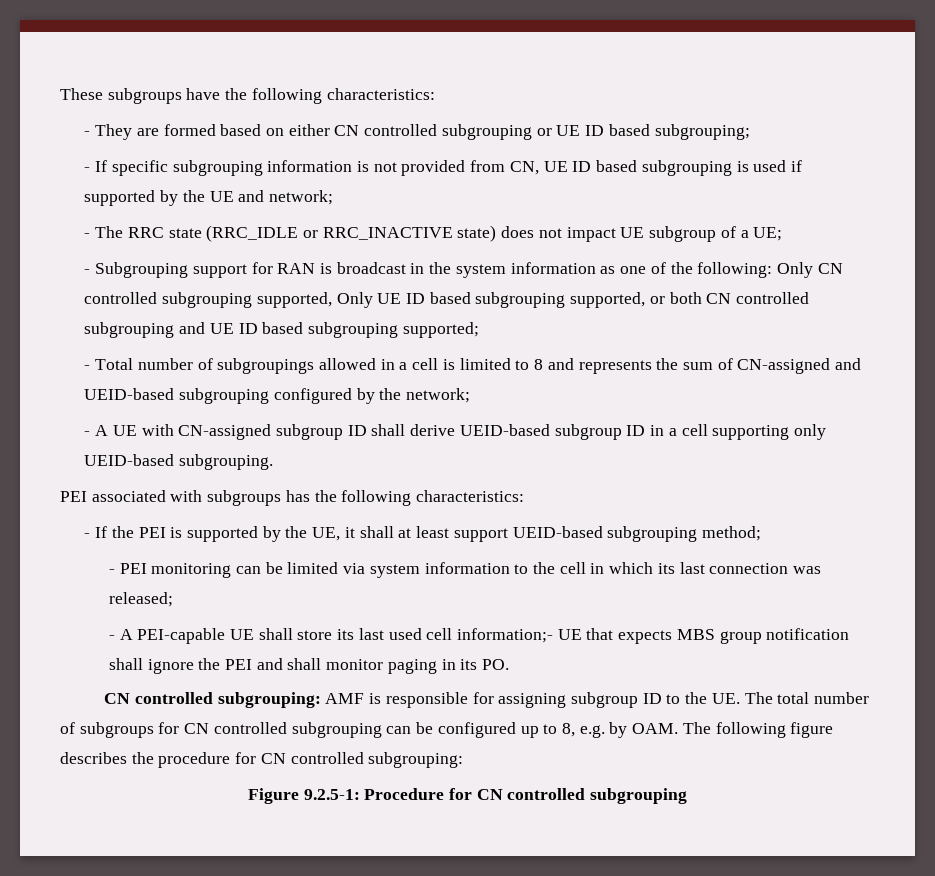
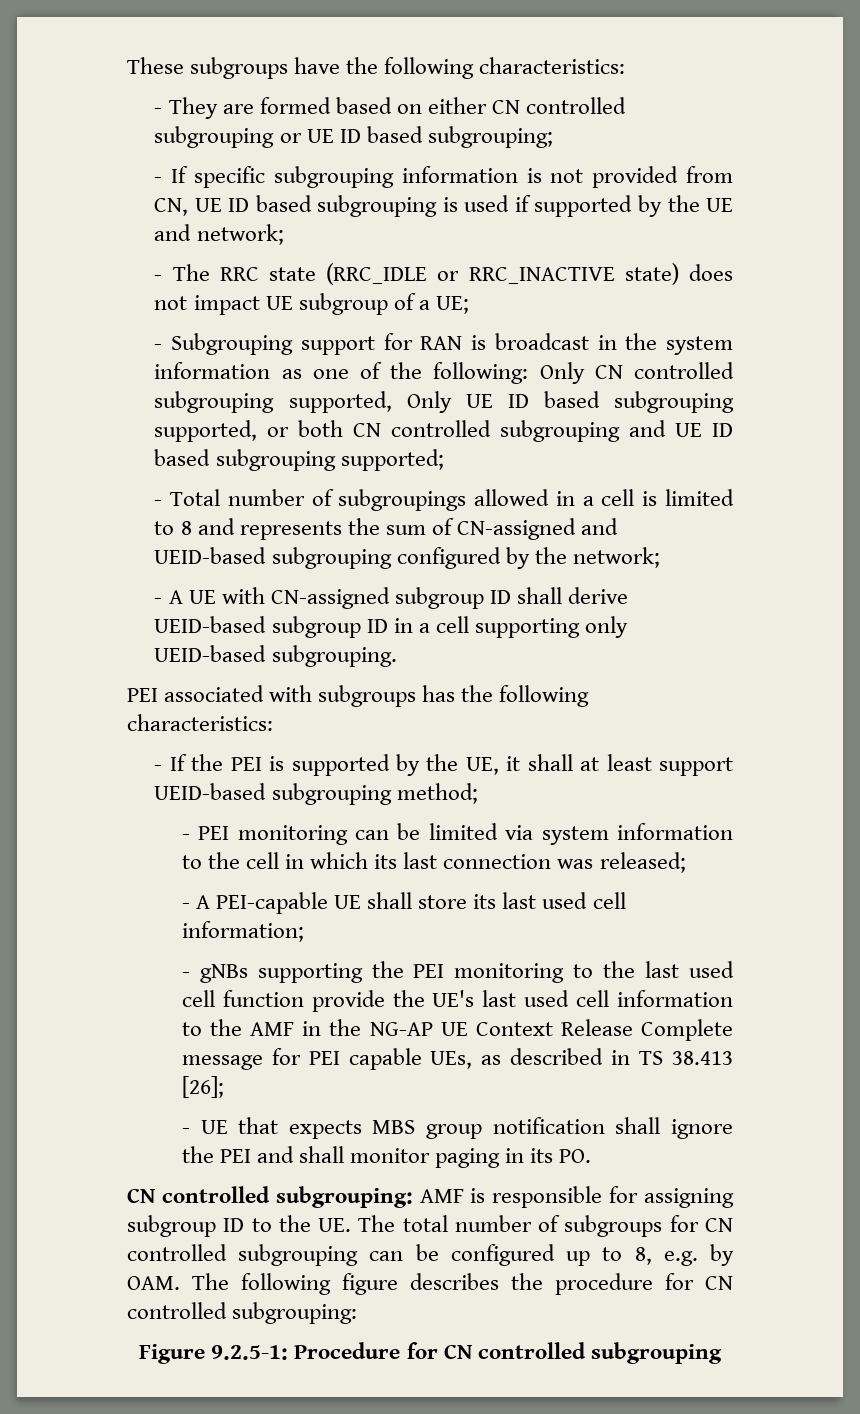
- - A PEI-capable UE shall store its last used cell information;- UE that expects MBS group notification shall ignore the PEI and shall monitor paging in its PO.
+ - A PEI-capable UE shall store its last used cell information;
+ - gNBs supporting the PEI monitoring to the last used cell function provide the UE's last used cell information to the AMF in the NG-AP UE Context Release Complete message for PEI capable UEs, as described in TS 38.413 [26];
+ - UE that expects MBS group notification shall ignore the PEI and shall monitor paging in its PO.

